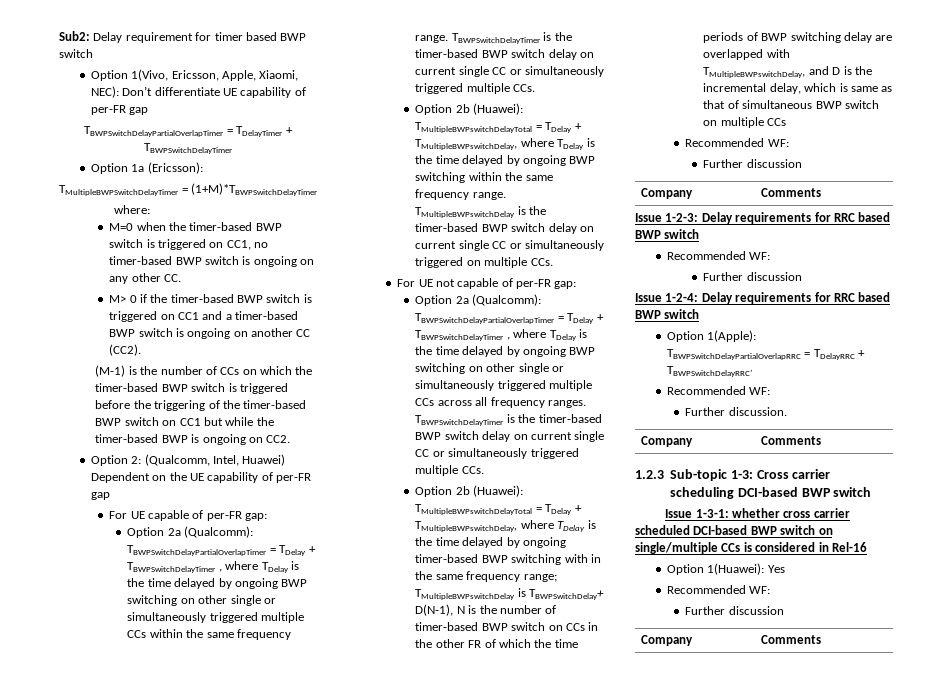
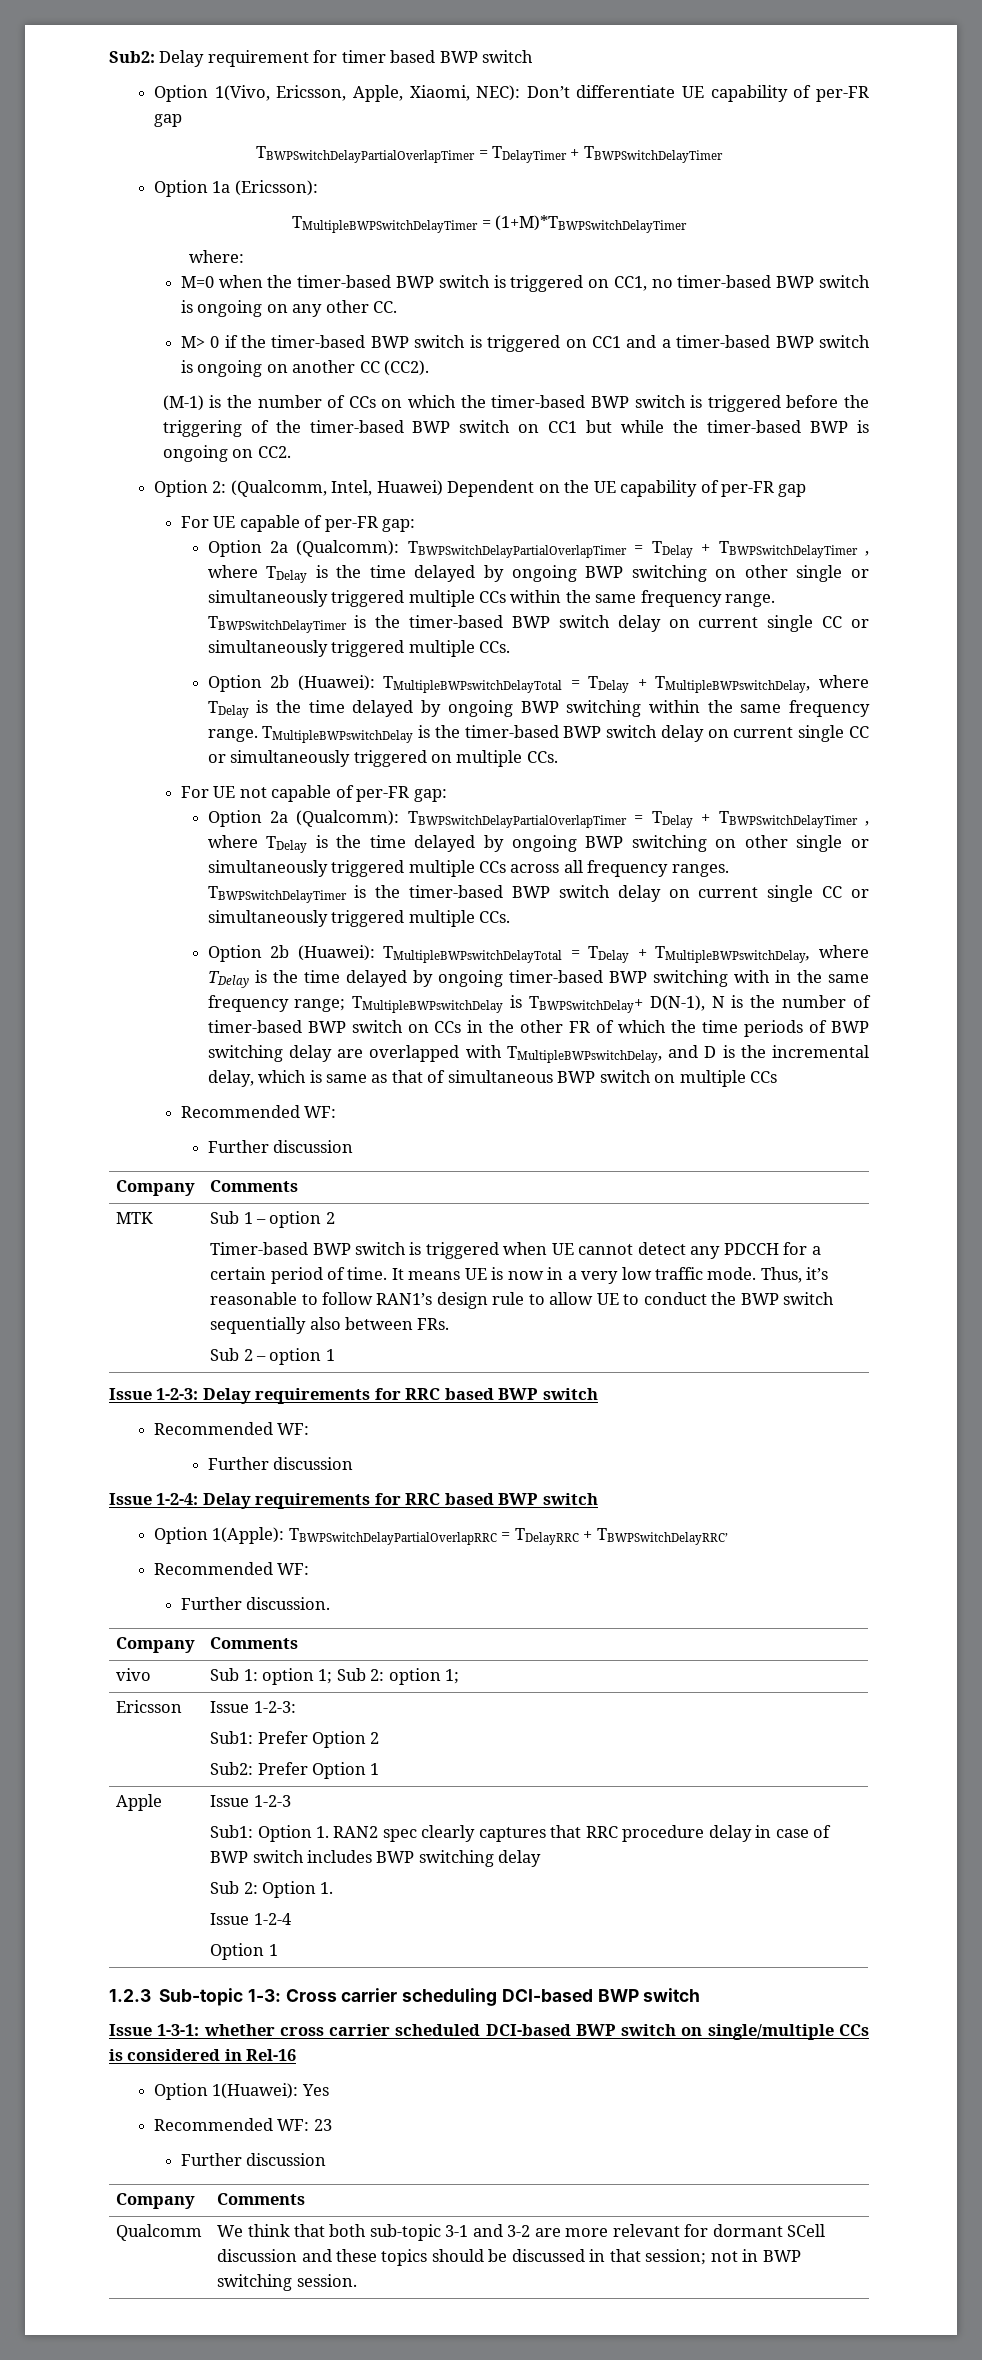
+ MTK | Sub 1 – option 2
+ Timer-based BWP switch is triggered when UE cannot detect any PDCCH for a certain period of time. It means UE is now in a very low traffic mode. Thus, it’s reasonable to follow RAN1’s design rule to allow UE to conduct the BWP switch sequentially also between FRs.
+ Sub 2 – option 1
+ vivo | Sub 1: option 1; Sub 2: option 1;
+ Ericsson | Issue 1-2-3:
+ Sub1: Prefer Option 2
+ Sub2: Prefer Option 1
+ Apple | Issue 1-2-3
+ Sub1: Option 1. RAN2 spec clearly captures that RRC procedure delay in case of BWP switch includes BWP switching delay
+ Sub 2: Option 1.
+ Issue 1-2-4
+ Option 1
  Option 1(Huawei): Yes
- Recommended WF:
+ Recommended WF: 23
  Further discussion
  Company | Comments
+ Qualcomm | We think that both sub-topic 3-1 and 3-2 are more relevant for dormant SCell discussion and these topics should be discussed in that session; not in BWP switching session.

